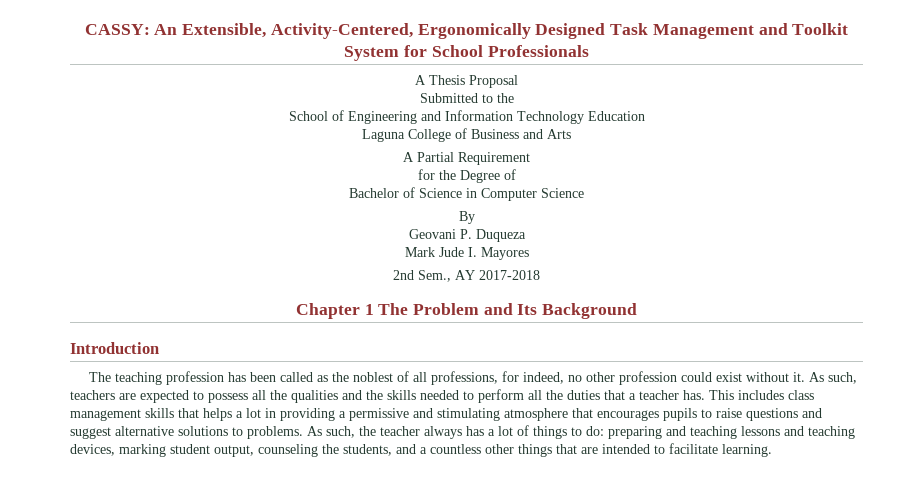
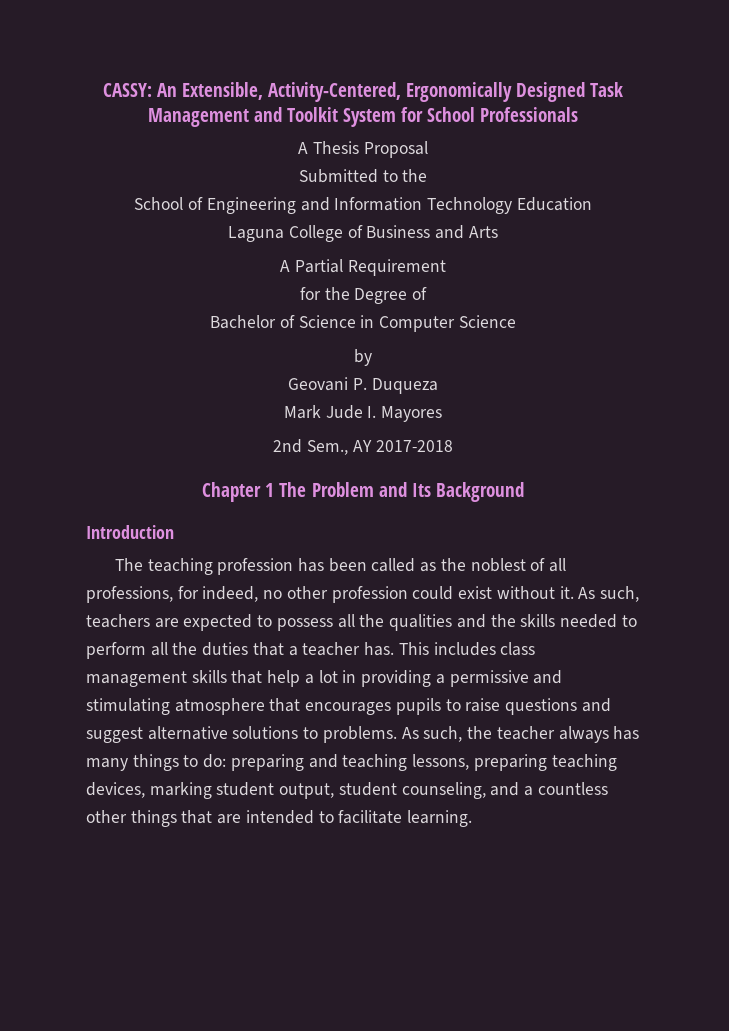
- By
+ by
- This includes class management skills that helps a lot in providing a permissive and stimulating atmosphere that encourages pupils to raise questions and suggest alternative solutions to problems.
+ This includes class management skills that help a lot in providing a permissive and stimulating atmosphere that encourages pupils to raise questions and suggest alternative solutions to problems.
- As such, the teacher always has a lot of things to do: preparing and teaching lessons and teaching devices, marking student output, counseling the students, and a countless other things that are intended to facilitate learning.
+ As such, the teacher always has many things to do: preparing and teaching lessons, preparing teaching devices, marking student output, student counseling, and a countless other things that are intended to facilitate learning.

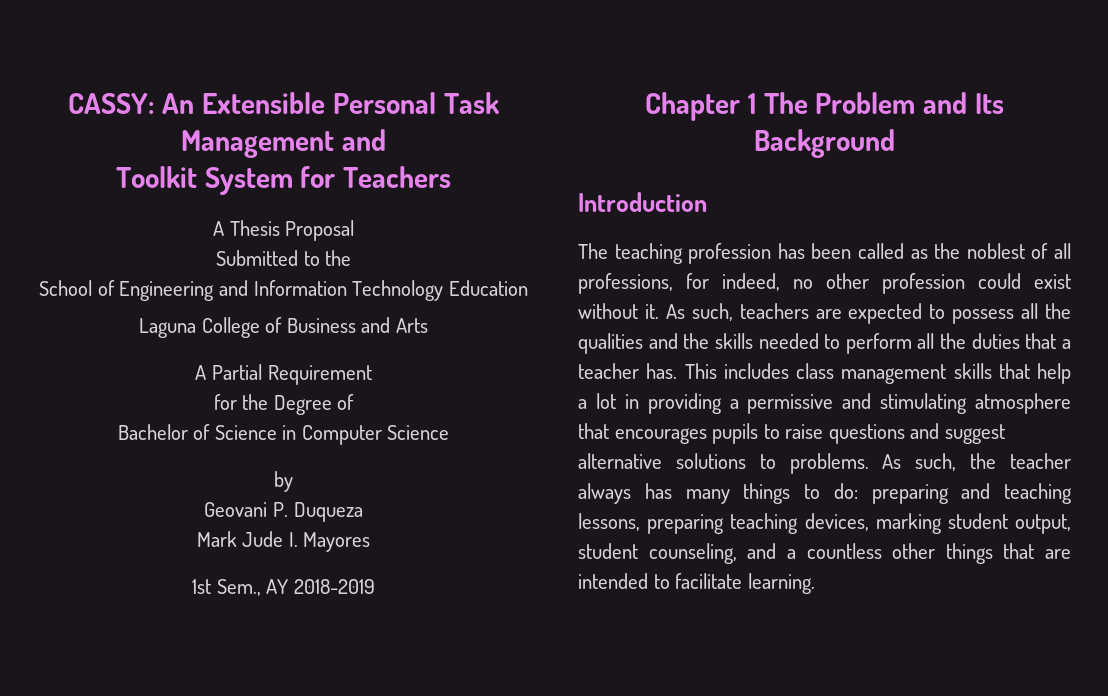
- CASSY: An Extensible, Activity-Centered, Ergonomically Designed Task Management and Toolkit System for School Professionals
+ CASSY: An Extensible Personal Task Management and
+ Toolkit System for Teachers
- 2nd Sem., AY 2017-2018
+ 1st Sem., AY 2018-2019

